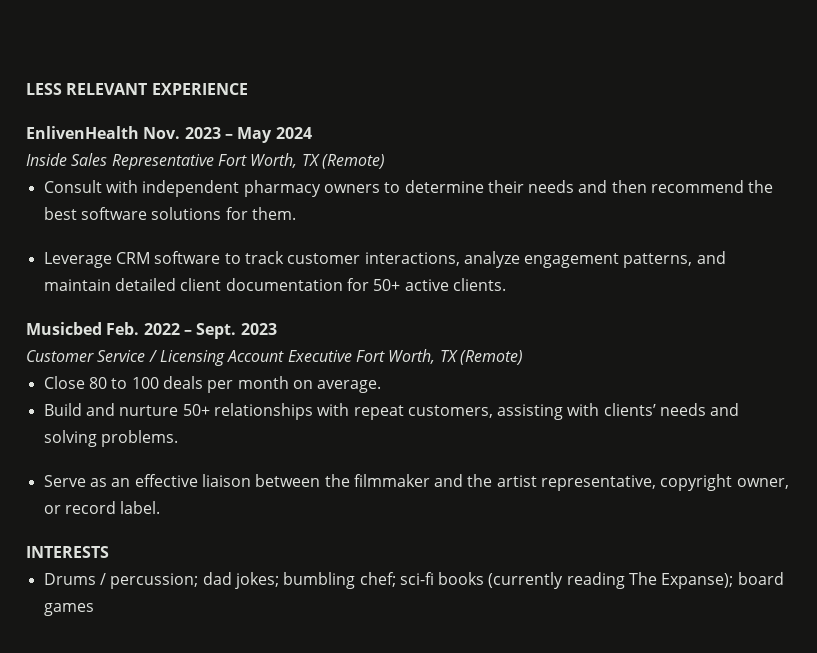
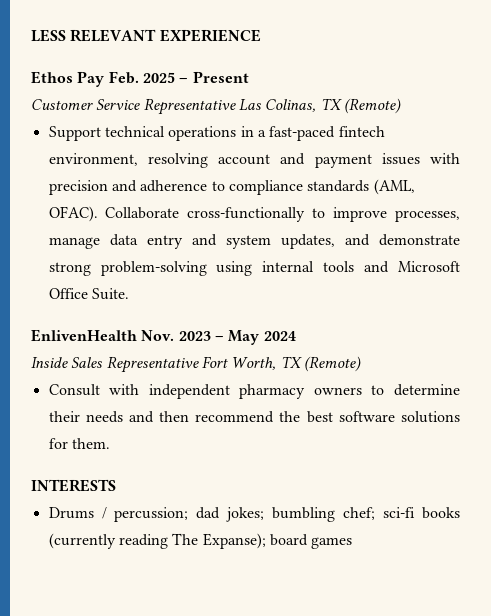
+ Ethos Pay Feb. 2025 – Present
+ Customer Service Representative Las Colinas, TX (Remote)
+ Support technical operations in a fast-paced fintech environment, resolving account and payment issues with precision and adherence to compliance standards (AML, OFAC). Collaborate cross-functionally to improve processes, manage data entry and system updates, and demonstrate strong problem-solving using internal tools and Microsoft Office Suite.
- Leverage CRM software to track customer interactions, analyze engagement patterns, and maintain detailed client documentation for 50+ active clients.
- Musicbed Feb. 2022 – Sept. 2023
- Customer Service / Licensing Account Executive Fort Worth, TX (Remote)
- Close 80 to 100 deals per month on average.
- Build and nurture 50+ relationships with repeat customers, assisting with clients’ needs and solving problems.
- Serve as an effective liaison between the filmmaker and the artist representative, copyright owner, or record label.

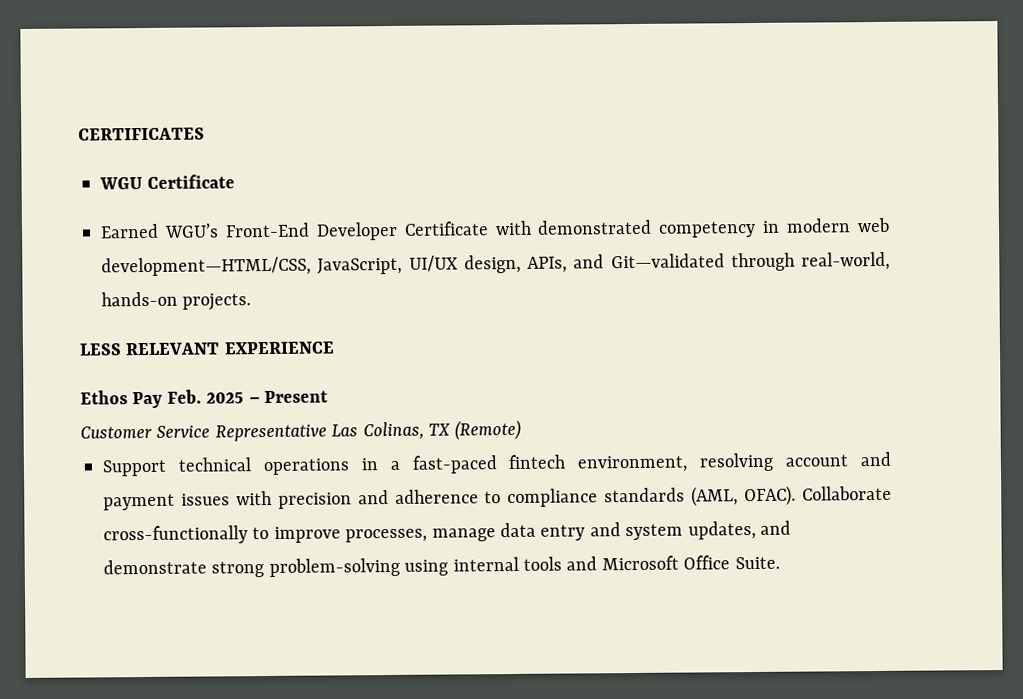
+ CERTIFICATES
+ WGU Certificate
+ Earned WGU’s Front-End Developer Certificate with demonstrated competency in modern web development—HTML/CSS, JavaScript, UI/UX design, APIs, and Git—validated through real-world, hands-on projects.
- EnlivenHealth Nov. 2023 – May 2024
- Inside Sales Representative Fort Worth, TX (Remote)
- Consult with independent pharmacy owners to determine their needs and then recommend the best software solutions for them.
- INTERESTS
- Drums / percussion; dad jokes; bumbling chef; sci-fi books (currently reading The Expanse); board games

